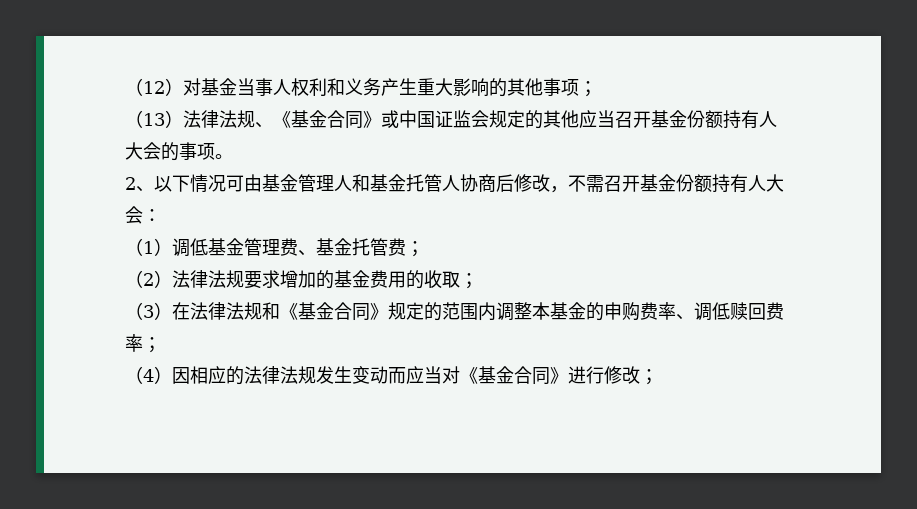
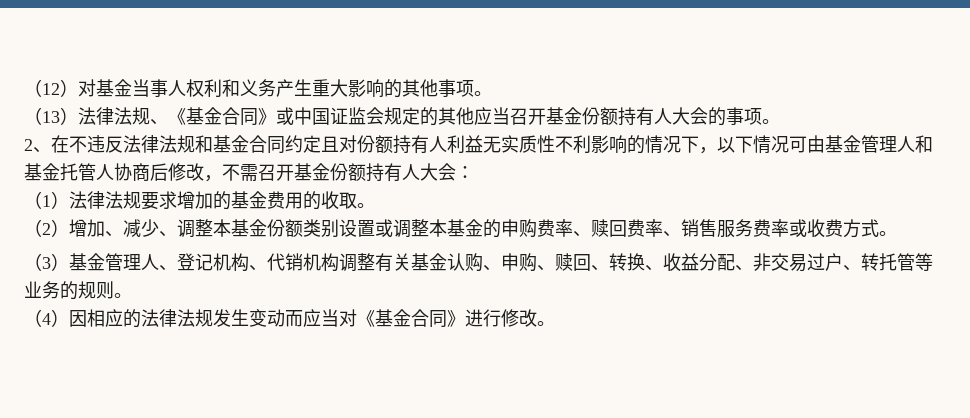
- （12）对基金当事人权利和义务产生重大影响的其他事项；
+ （12）对基金当事人权利和义务产生重大影响的其他事项。
- 2、以下情况可由基金管理人和基金托管人协商后修改，不需召开基金份额持有人大会：
+ 2、在不违反法律法规和基金合同约定且对份额持有人利益无实质性不利影响的情况下，以下情况可由基金管理人和基金托管人协商后修改，不需召开基金份额持有人大会：
- （1）调低基金管理费、基金托管费；
- （2）法律法规要求增加的基金费用的收取；
- （3）在法律法规和《基金合同》规定的范围内调整本基金的申购费率、调低赎回费率；
+ （1）法律法规要求增加的基金费用的收取。
+ （2）增加、减少、调整本基金份额类别设置或调整本基金的申购费率、赎回费率、销售服务费率或收费方式。
+ （3）基金管理人、登记机构、代销机构调整有关基金认购、申购、赎回、转换、收益分配、非交易过户、转托管等业务的规则。
- （4）因相应的法律法规发生变动而应当对《基金合同》进行修改；
+ （4）因相应的法律法规发生变动而应当对《基金合同》进行修改。

